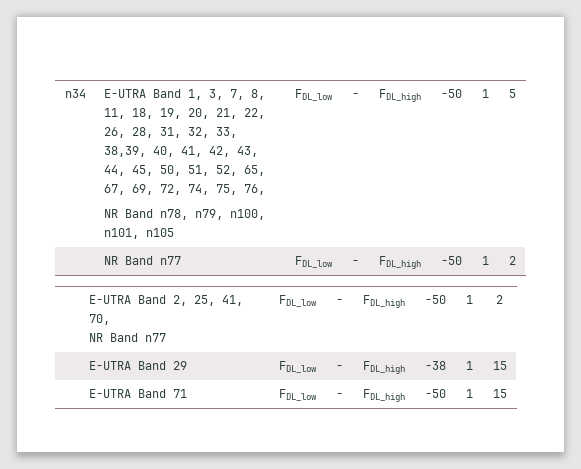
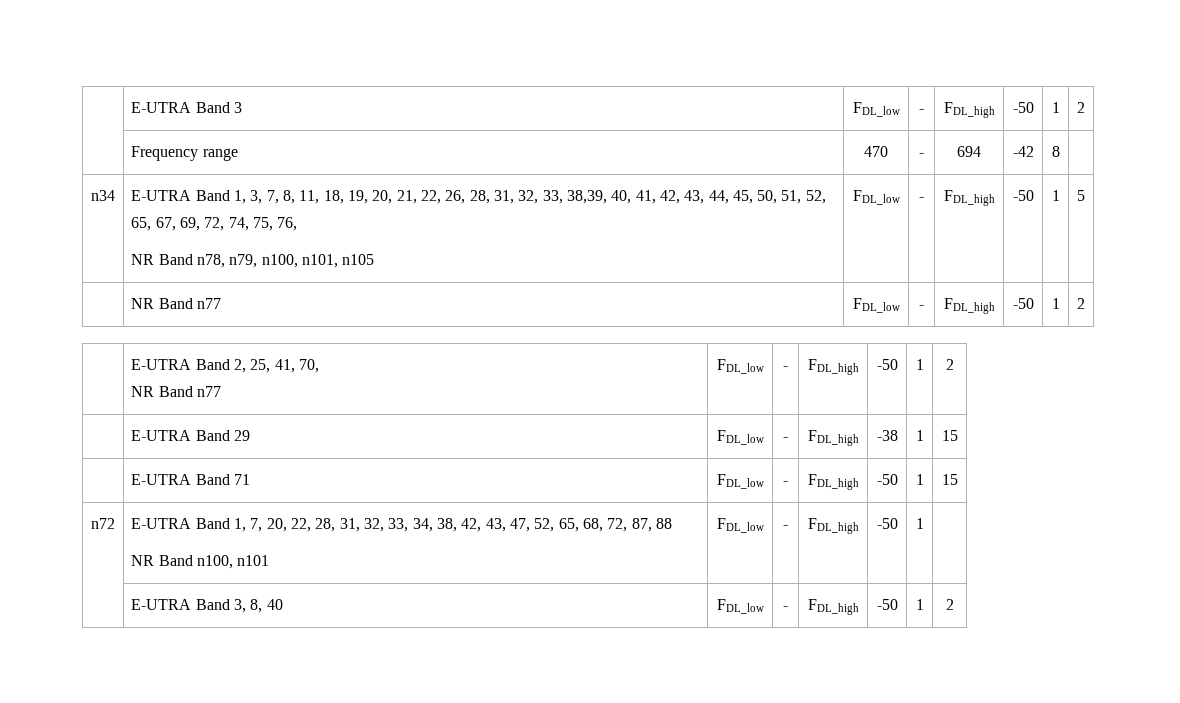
+ E-UTRA Band 3 | FDL_low | - | FDL_high | -50 | 1 | 2
+ | Frequency range | 470 | - | 694 | -42 | 8 |
+ n72 | E-UTRA Band 1, 7, 20, 22, 28, 31, 32, 33, 34, 38, 42, 43, 47, 52, 65, 68, 72, 87, 88
+ NR Band n100, n101 | FDL_low | - | FDL_high | -50 | 1 |
+ | E-UTRA Band 3, 8, 40 | FDL_low | - | FDL_high | -50 | 1 | 2

